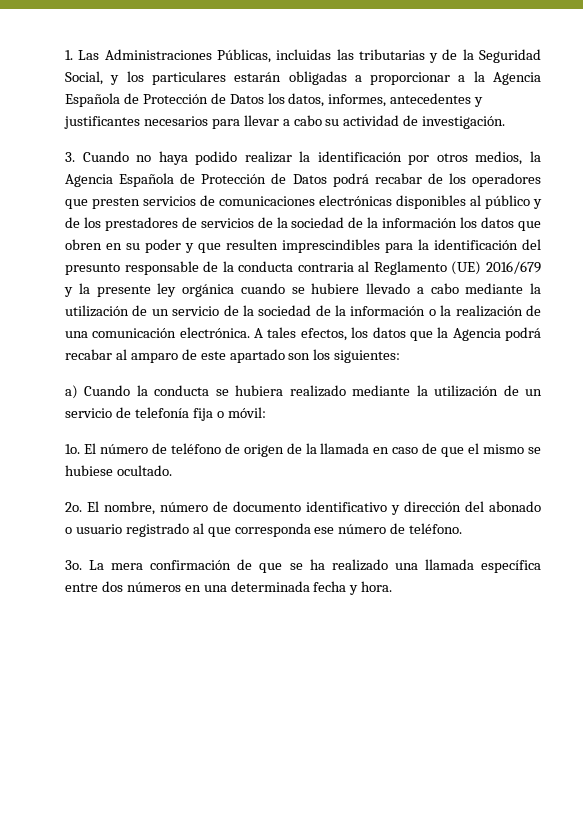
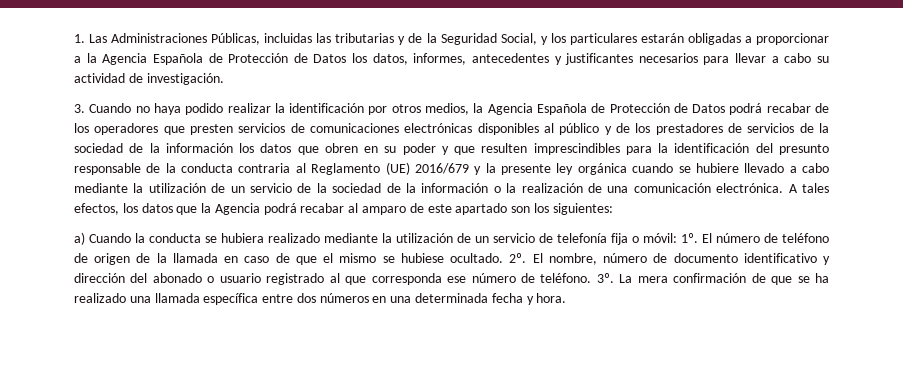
- a) Cuando la conducta se hubiera realizado mediante la utilización de un servicio de telefonía fija o móvil:
- 1o.
+ a) Cuando la conducta se hubiera realizado mediante la utilización de un servicio de telefonía fija o móvil: 1º.
- El número de teléfono de origen de la llamada en caso de que el mismo se hubiese ocultado.
- 2o.
+ El número de teléfono de origen de la llamada en caso de que el mismo se hubiese ocultado. 2º.
- El nombre, número de documento identificativo y dirección del abonado o usuario registrado al que corresponda ese número de teléfono.
- 3o.
+ El nombre, número de documento identificativo y dirección del abonado o usuario registrado al que corresponda ese número de teléfono. 3º.

